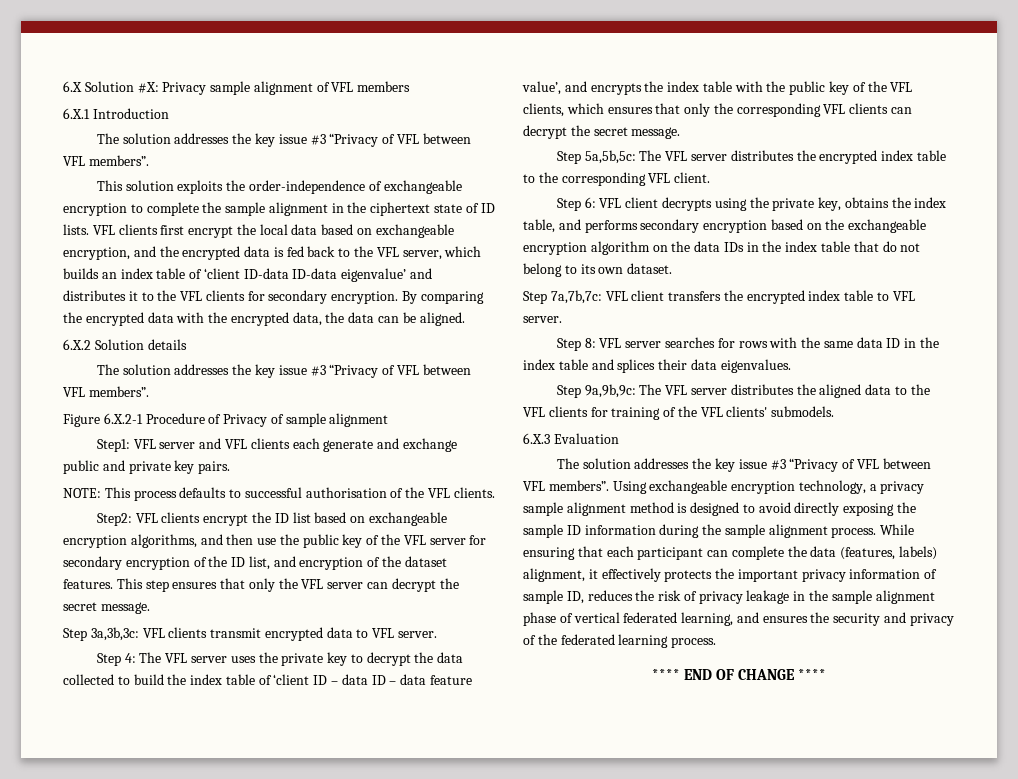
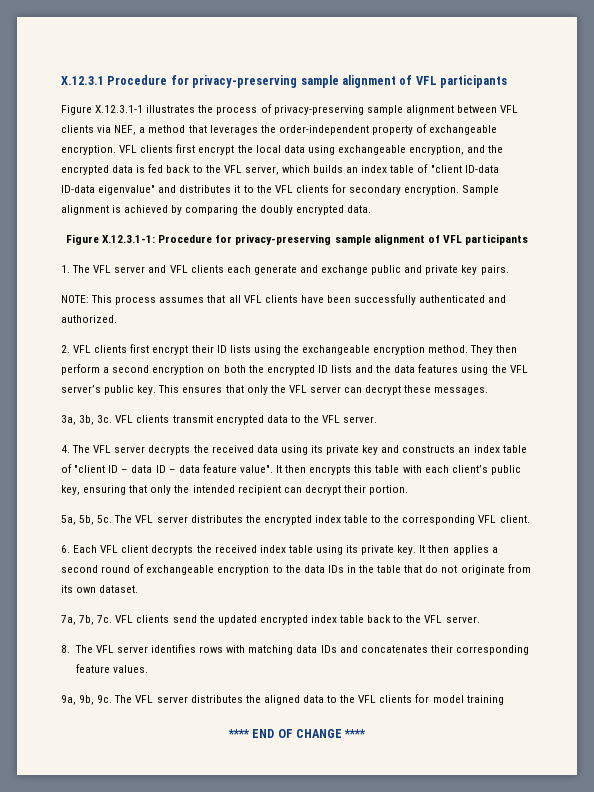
- 6.X Solution #X: Privacy sample alignment of VFL members
- 6.X.1 Introduction
- The solution addresses the key issue #3 “Privacy of VFL between VFL members”.
- This solution exploits the order-independence of exchangeable encryption to complete the sample alignment in the ciphertext state of ID lists.
+ X.12.3.1 Procedure for privacy-preserving sample alignment of VFL participants
+ Figure X.12.3.1-1 illustrates the process of privacy-preserving sample alignment between VFL clients via NEF, a method that leverages the order-independent property of exchangeable encryption.
- VFL clients first encrypt the local data based on exchangeable encryption, and the encrypted data is fed back to the VFL server, which builds an index table of ‘client ID-data ID-data eigenvalue’ and distributes it to the VFL clients for secondary encryption.
+ VFL clients first encrypt the local data using exchangeable encryption, and the encrypted data is fed back to the VFL server, which builds an index table of "client ID-data ID-data eigenvalue" and distributes it to the VFL clients for secondary encryption.
- By comparing the encrypted data with the encrypted data, the data can be aligned.
- 6.X.2 Solution details
- The solution addresses the key issue #3 “Privacy of VFL between VFL members”.
- Figure 6.X.2-1 Procedure of Privacy of sample alignment
- Step1: VFL server and VFL clients each generate and exchange public and private key pairs.
+ Sample alignment is achieved by comparing the doubly encrypted data.
+ Figure X.12.3.1-1: Procedure for privacy-preserving sample alignment of VFL participants
+ 1. The VFL server and VFL clients each generate and exchange public and private key pairs.
- NOTE: This process defaults to successful authorisation of the VFL clients.
- Step2: VFL clients encrypt the ID list based on exchangeable encryption algorithms, and then use the public key of the VFL server for secondary encryption of the ID list, and encryption of the dataset features. This step ensures that only the VFL server can decrypt the secret message.
- Step 3a,3b,3c: VFL clients transmit encrypted data to VFL server.
- Step 4: The VFL server uses the private key to decrypt the data collected to build the index table of ‘client ID – data ID – data feature value’, and encrypts the index table with the public key of the VFL clients, which ensures that only the corresponding VFL clients can decrypt the secret message.
- Step 5a,5b,5c: The VFL server distributes the encrypted index table to the corresponding VFL client.
+ NOTE: This process assumes that all VFL clients have been successfully authenticated and authorized.
+ 2. VFL clients first encrypt their ID lists using the exchangeable encryption method. They then perform a second encryption on both the encrypted ID lists and the data features using the VFL server’s public key. This ensures that only the VFL server can decrypt these messages.
+ 3a, 3b, 3c. VFL clients transmit encrypted data to the VFL server.
+ 4. The VFL server decrypts the received data using its private key and constructs an index table of "client ID – data ID – data feature value". It then encrypts this table with each client’s public key, ensuring that only the intended recipient can decrypt their portion.
+ 5a, 5b, 5c. The VFL server distributes the encrypted index table to the corresponding VFL client.
- Step 6: VFL client decrypts using the private key, obtains the index table, and performs secondary encryption based on the exchangeable encryption algorithm on the data IDs in the index table that do not belong to its own dataset.
+ 6. Each VFL client decrypts the received index table using its private key. It then applies a second round of exchangeable encryption to the data IDs in the table that do not originate from its own dataset.
- Step 7a,7b,7c: VFL client transfers the encrypted index table to VFL server.
- Step 8: VFL server searches for rows with the same data ID in the index table and splices their data eigenvalues.
- Step 9a,9b,9c: The VFL server distributes the aligned data to the VFL clients for training of the VFL clients' submodels.
- 6.X.3 Evaluation
- The solution addresses the key issue #3 “Privacy of VFL between VFL members”. Using exchangeable encryption technology, a privacy sample alignment method is designed to avoid directly exposing the sample ID information during the sample alignment process. While ensuring that each participant can complete the data (features, labels) alignment, it effectively protects the important privacy information of sample ID, reduces the risk of privacy leakage in the sample alignment phase of vertical federated learning, and ensures the security and privacy of the federated learning process.
+ 7a, 7b, 7c. VFL clients send the updated encrypted index table back to the VFL server.
+ 8. The VFL server identifies rows with matching data IDs and concatenates their corresponding feature values.
+ 9a, 9b, 9c. The VFL server distributes the aligned data to the VFL clients for model training

